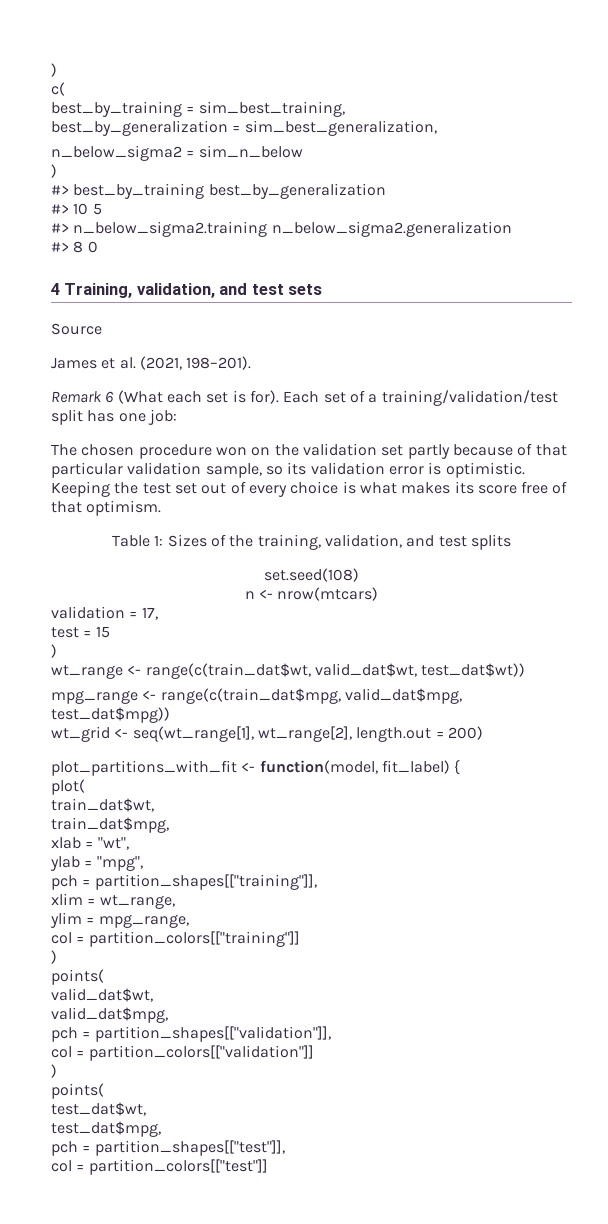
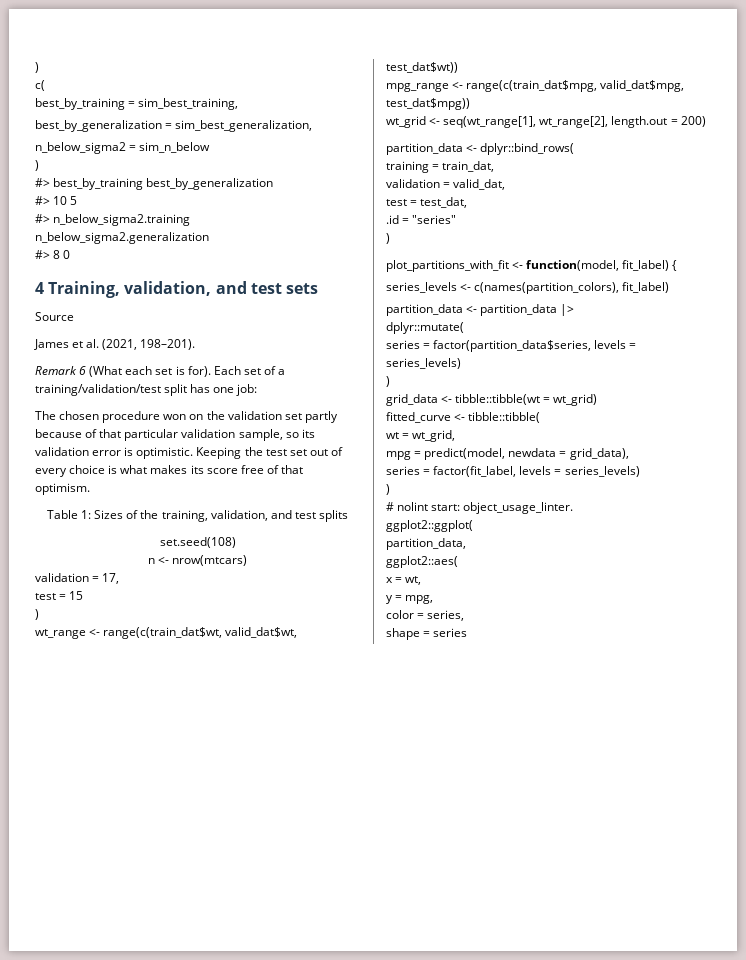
+ partition_data <- dplyr::bind_rows(
+ training = train_dat,
+ validation = valid_dat,
+ test = test_dat,
+ .id = "series"
+ )
- plot(
- train_dat$wt,
- train_dat$mpg,
- xlab = "wt",
- ylab = "mpg",
- pch = partition_shapes[["training"]],
- xlim = wt_range,
- ylim = mpg_range,
- col = partition_colors[["training"]]
+ series_levels <- c(names(partition_colors), fit_label)
+ partition_data <- partition_data |>
+ dplyr::mutate(
+ series = factor(partition_data$series, levels = series_levels)
  )
- points(
- valid_dat$wt,
- valid_dat$mpg,
- pch = partition_shapes[["validation"]],
- col = partition_colors[["validation"]]
+ grid_data <- tibble::tibble(wt = wt_grid)
+ fitted_curve <- tibble::tibble(
+ wt = wt_grid,
+ mpg = predict(model, newdata = grid_data),
+ series = factor(fit_label, levels = series_levels)
  )
- points(
- test_dat$wt,
- test_dat$mpg,
- pch = partition_shapes[["test"]],
- col = partition_colors[["test"]]
+ # nolint start: object_usage_linter.
+ ggplot2::ggplot(
+ partition_data,
+ ggplot2::aes(
+ x = wt,
+ y = mpg,
+ color = series,
+ shape = series

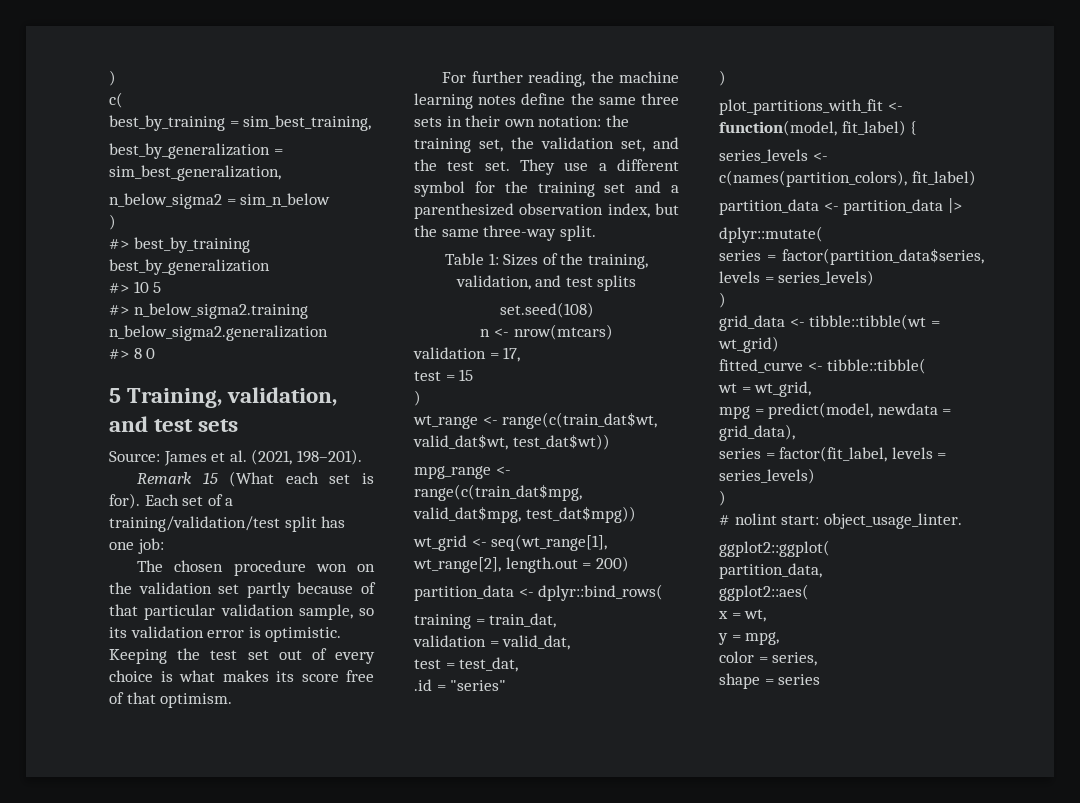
- 4 Training, validation, and test sets
+ 5 Training, validation, and test sets
- Source
- James et al. (2021, 198–201).
+ Source: James et al. (2021, 198–201).
- Remark 6 (What each set is for).
+ Remark 15 (What each set is for).
+ For further reading, the machine learning notes define the same three sets in their own notation: the training set, the validation set, and the test set. They use a different symbol for the training set and a parenthesized observation index, but the same three-way split.

